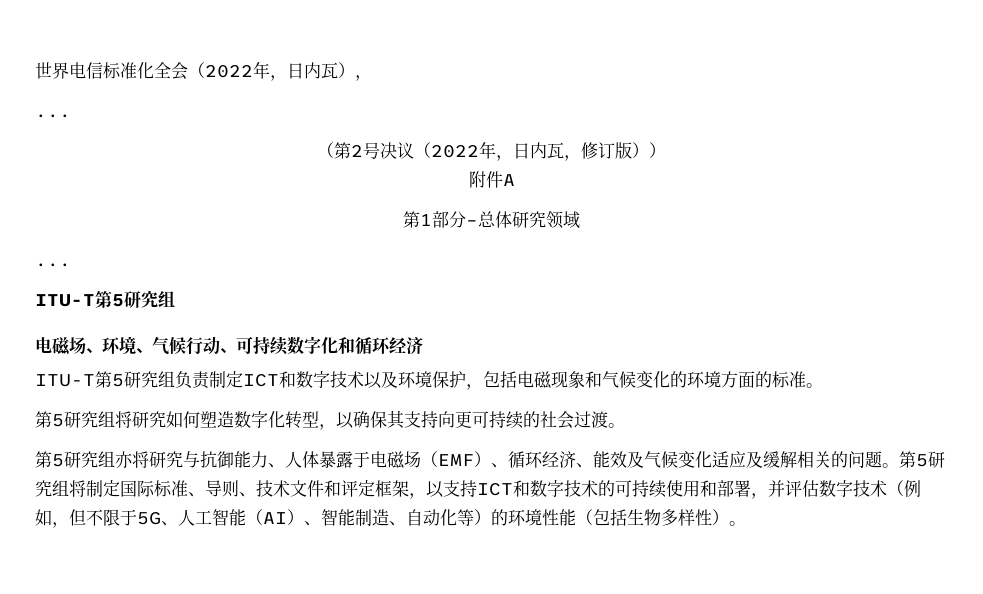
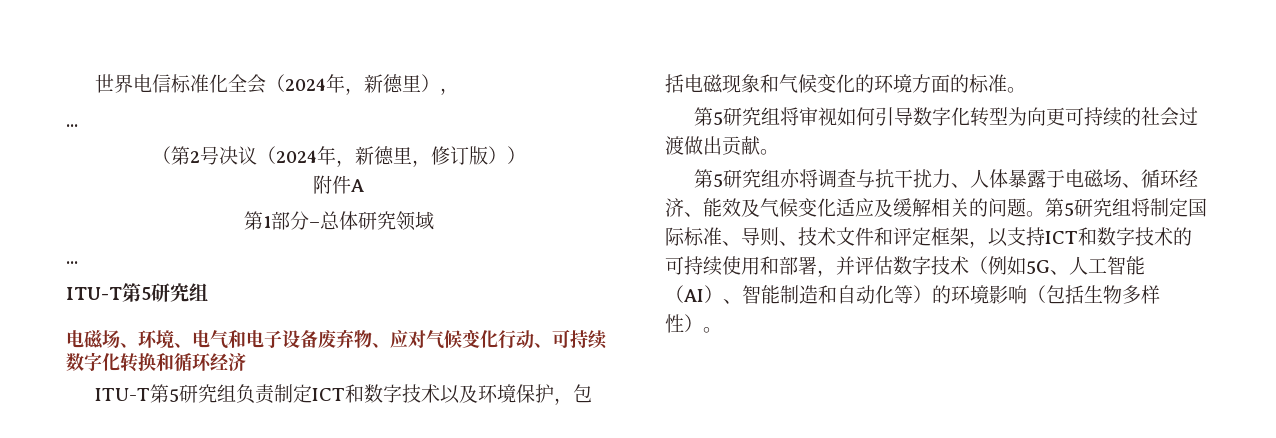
- 世界电信标准化全会（2022年，日内瓦），
+ 世界电信标准化全会（2024年，新德里），
- （第2号决议（2022年，日内瓦，修订版））
+ （第2号决议（2024年，新德里，修订版））
- 电磁场、环境、气候行动、可持续数字化和循环经济
+ 电磁场、环境、电气和电子设备废弃物、应对气候变化行动、可持续数字化转换和循环经济
- 第5研究组将研究如何塑造数字化转型，以确保其支持向更可持续的社会过渡。
+ 第5研究组将审视如何引导数字化转型为向更可持续的社会过渡做出贡献。
- 第5研究组亦将研究与抗御能力、人体暴露于电磁场（EMF）、循环经济、能效及气候变化适应及缓解相关的问题。
+ 第5研究组亦将调查与抗干扰力、人体暴露于电磁场、循环经济、能效及气候变化适应及缓解相关的问题。
- 第5研究组将制定国际标准、导则、技术文件和评定框架，以支持ICT和数字技术的可持续使用和部署，并评估数字技术（例如，但不限于5G、人工智能（AI）、智能制造、自动化等）的环境性能（包括生物多样性）。
+ 第5研究组将制定国际标准、导则、技术文件和评定框架，以支持ICT和数字技术的可持续使用和部署，并评估数字技术（例如5G、人工智能（AI）、智能制造和自动化等）的环境影响（包括生物多样性）。

